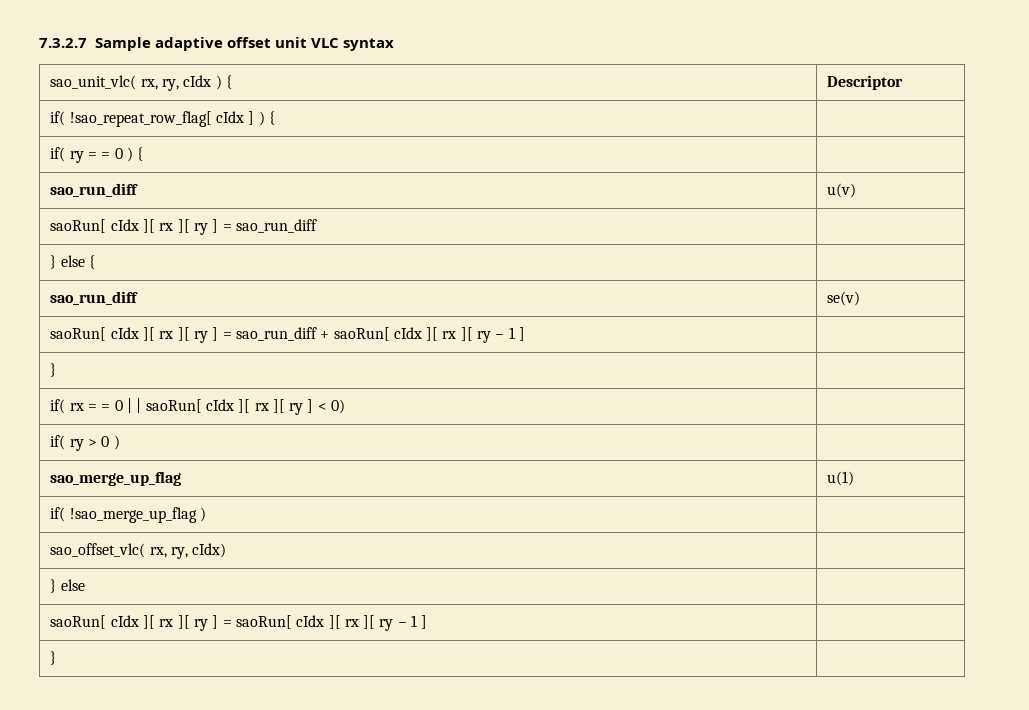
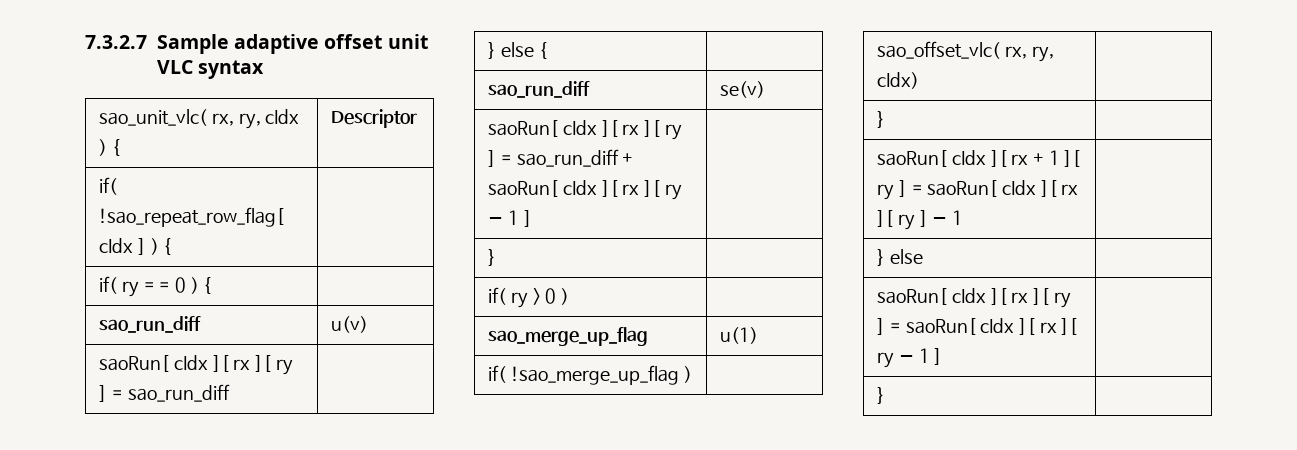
- if( rx = = 0 | | saoRun[ cIdx ][ rx ][ ry ] < 0) |
  sao_offset_vlc( rx, ry, cIdx) |
+ } |
+ saoRun[ cIdx ][ rx + 1 ][ ry ] = saoRun[ cIdx ][ rx ][ ry ] − 1 |

